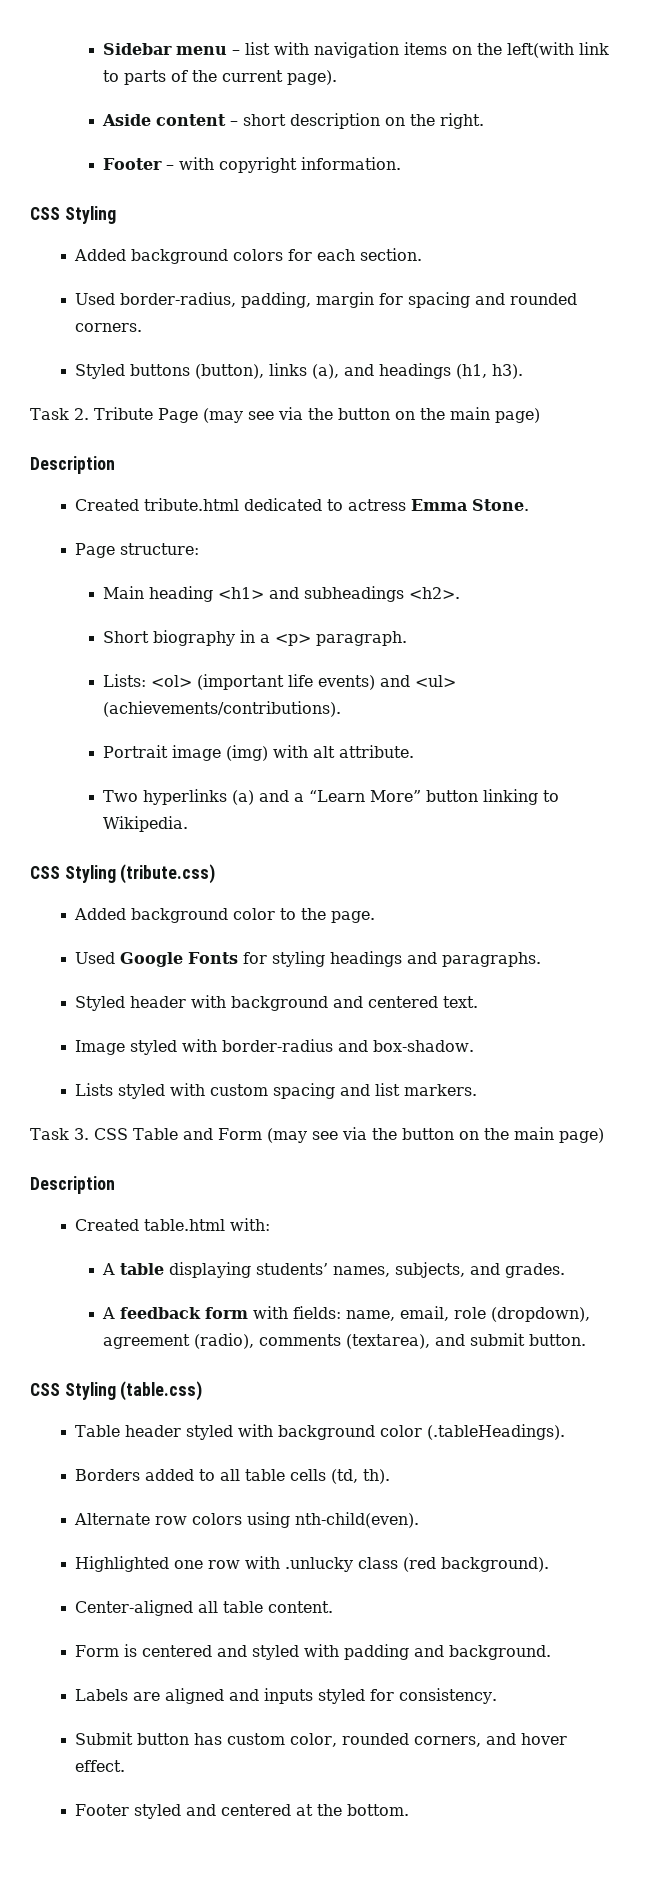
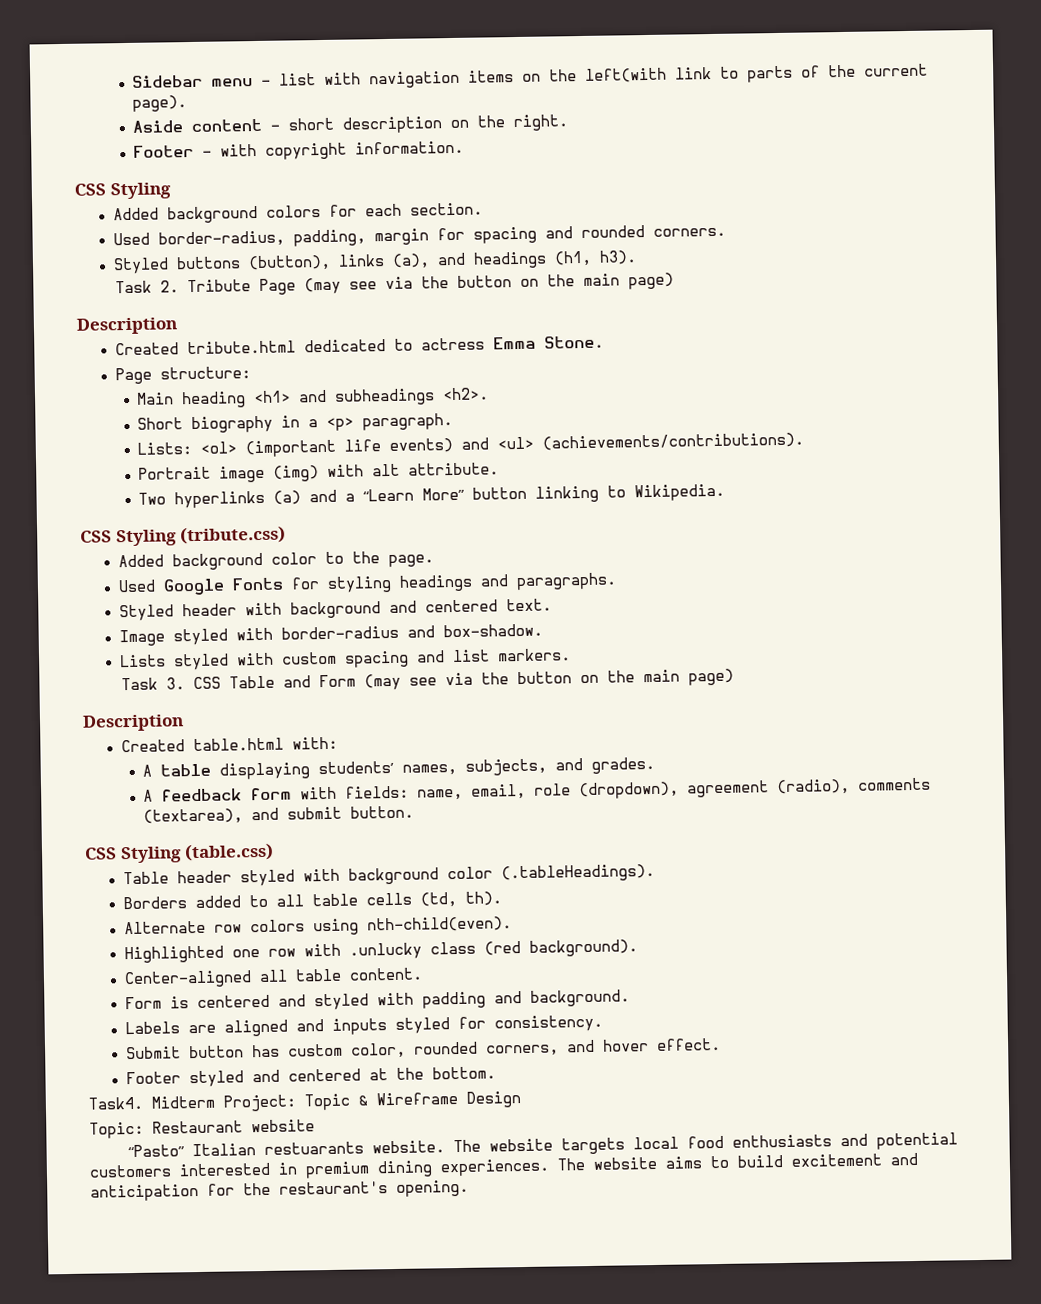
+ Task4. Midterm Project: Topic & Wireframe Design
+ Topic: Restaurant website
+ “Pasto” Italian restuarants website. The website targets local food enthusiasts and potential customers interested in premium dining experiences. The website aims to build excitement and anticipation for the restaurant's opening.

